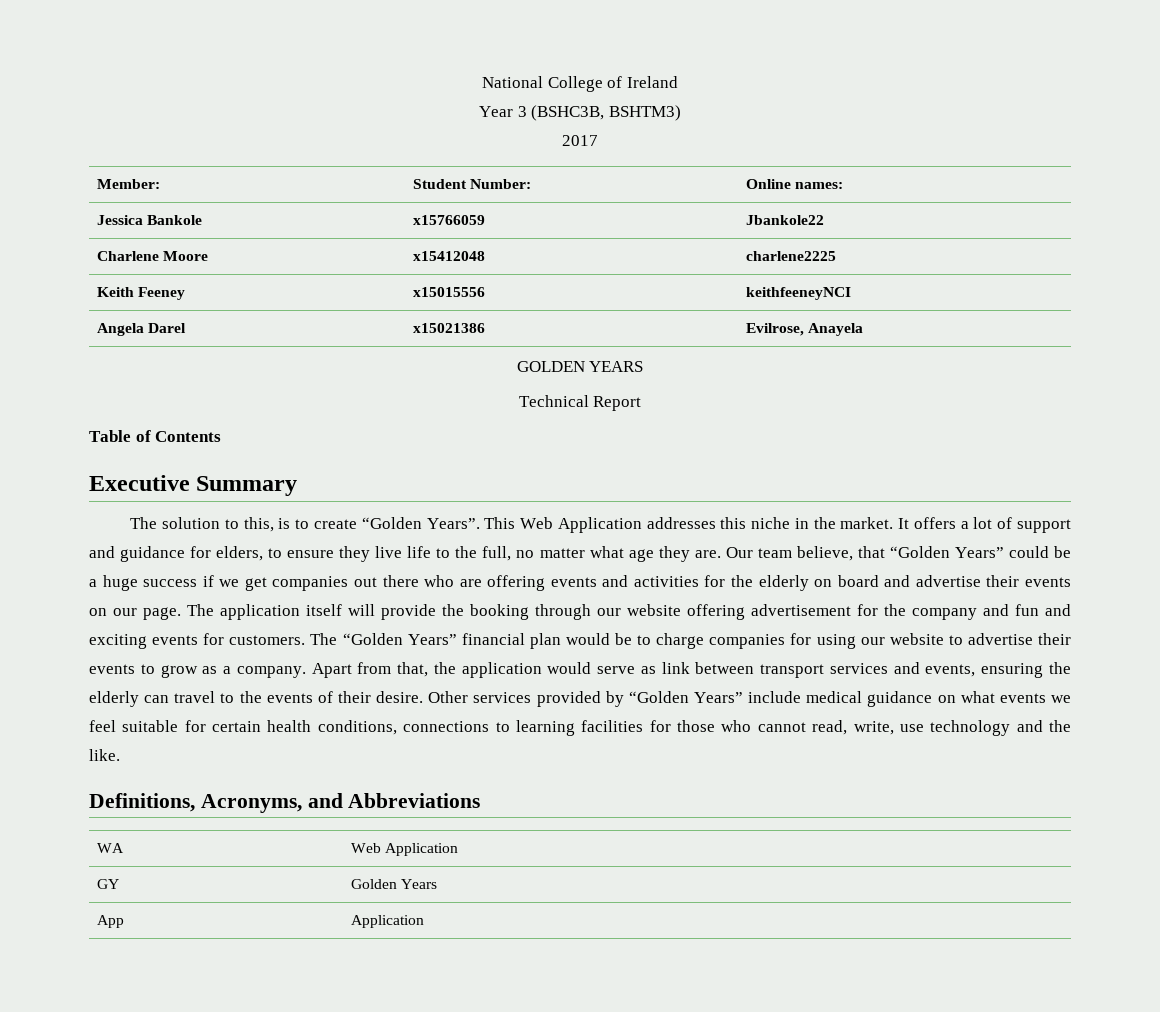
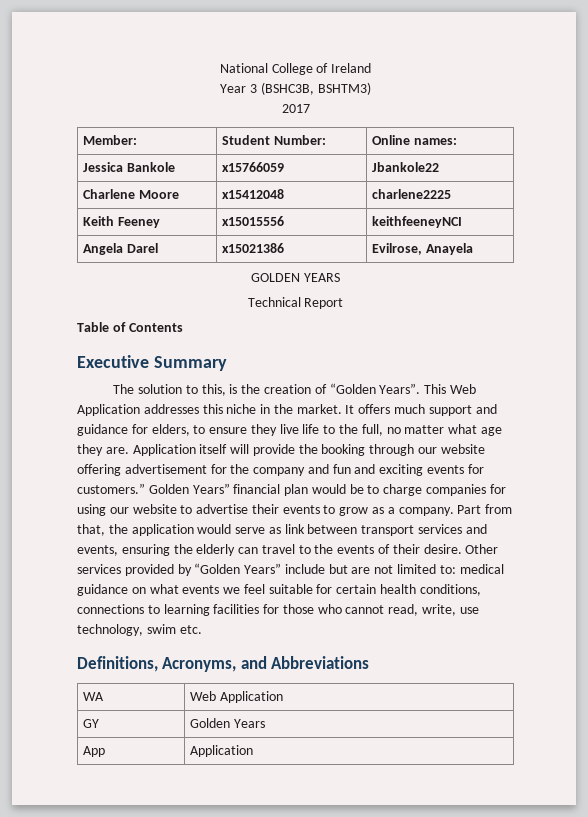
- The solution to this, is to create “Golden Years”.
+ The solution to this, is the creation of “Golden Years”.
- It offers a lot of support and guidance for elders, to ensure they live life to the full, no matter what age they are.
+ It offers much support and guidance for elders, to ensure they live life to the full, no matter what age they are.
- Our team believe, that “Golden Years” could be a huge success if we get companies out there who are offering events and activities for the elderly on board and advertise their events on our page. The application itself will provide the booking through our website offering advertisement for the company and fun and exciting events for customers. The “Golden Years” financial plan would be to charge companies for using our website to advertise their events to grow as a company.
+ Application itself will provide the booking through our website offering advertisement for the company and fun and exciting events for customers.” Golden Years” financial plan would be to charge companies for using our website to advertise their events to grow as a company.
- Apart from that, the application would serve as link between transport services and events, ensuring the elderly can travel to the events of their desire.
+ Part from that, the application would serve as link between transport services and events, ensuring the elderly can travel to the events of their desire.
- Other services provided by “Golden Years” include medical guidance on what events we feel suitable for certain health conditions, connections to learning facilities for those who cannot read, write, use technology and the like.
+ Other services provided by “Golden Years” include but are not limited to: medical guidance on what events we feel suitable for certain health conditions, connections to learning facilities for those who cannot read, write, use technology, swim etc.

